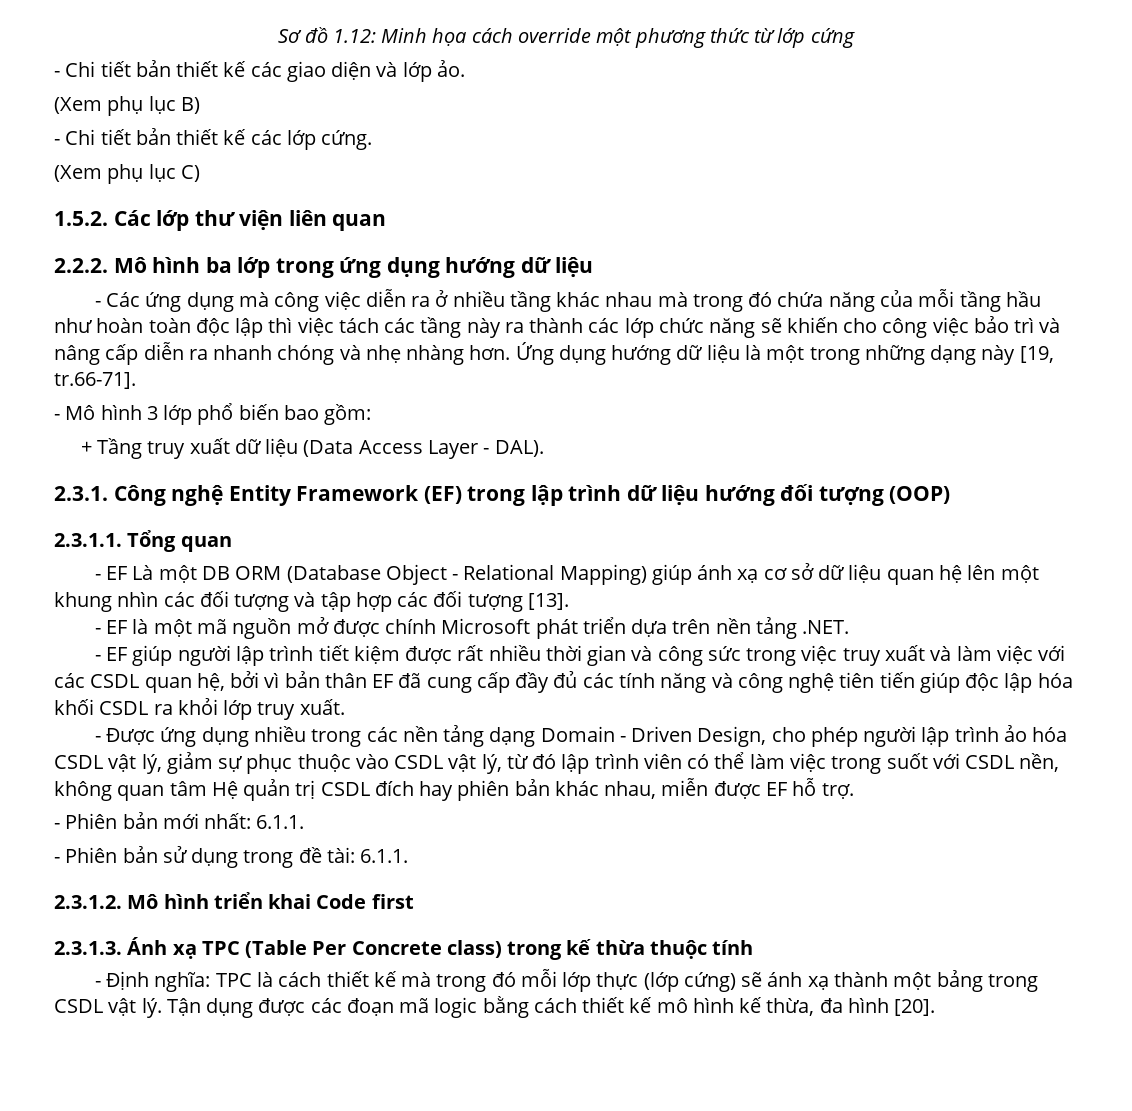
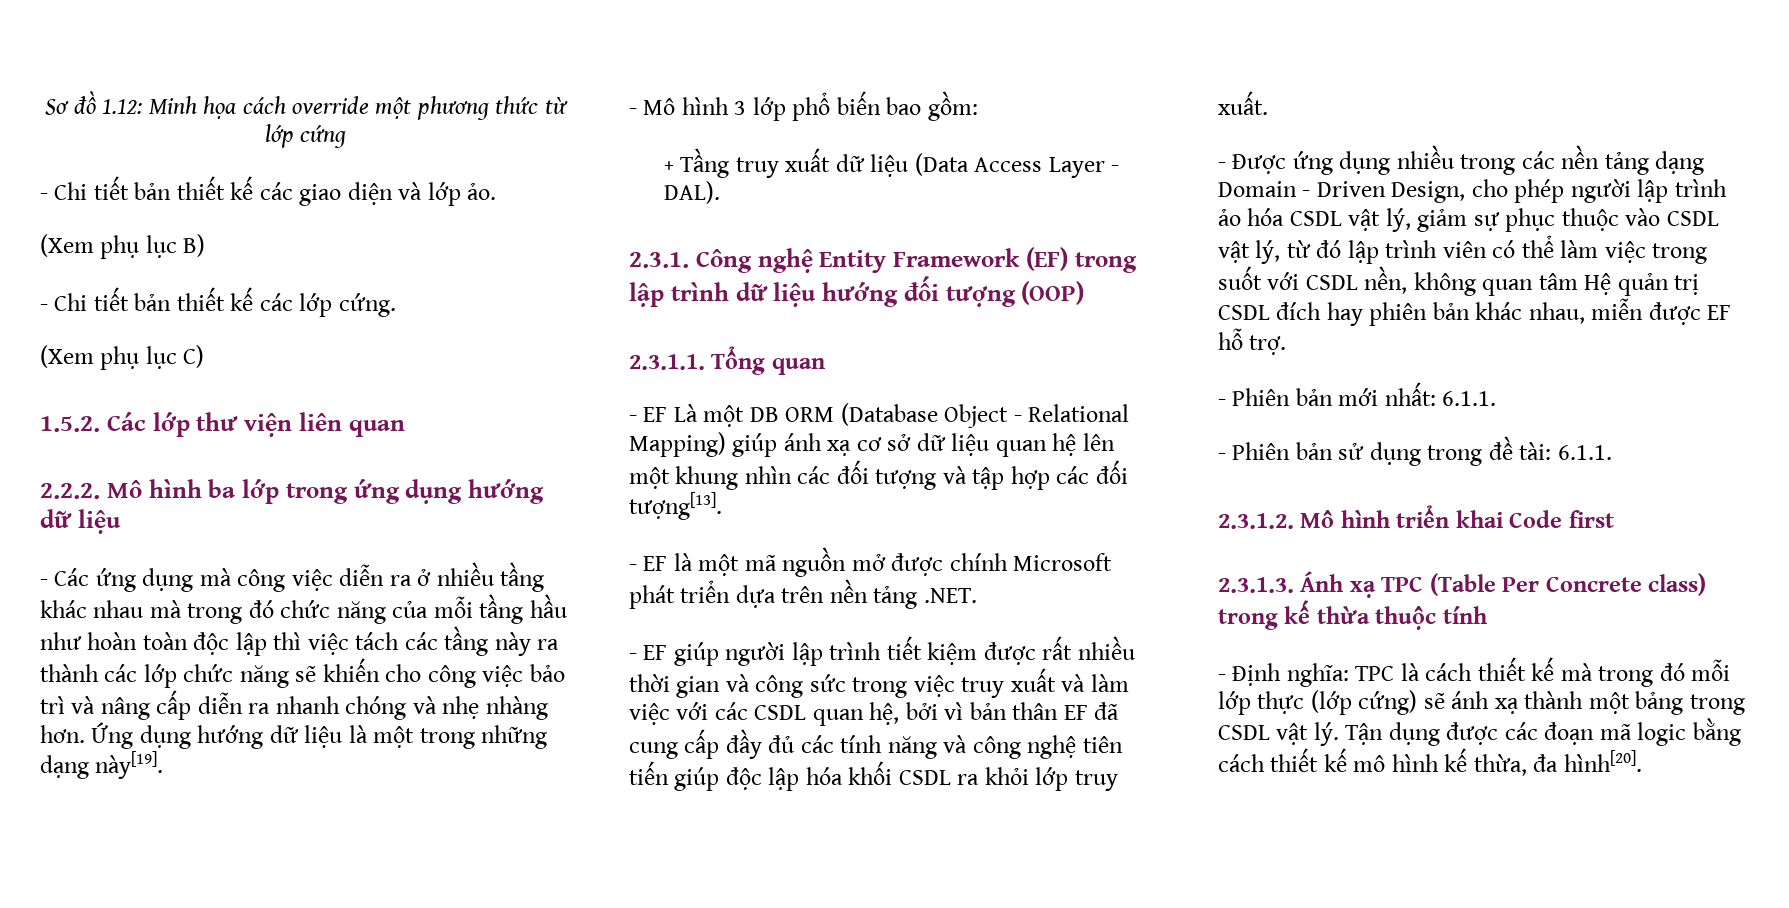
- - Các ứng dụng mà công việc diễn ra ở nhiều tầng khác nhau mà trong đó chứa năng của mỗi tầng hầu như hoàn toàn độc lập thì việc tách các tầng này ra thành các lớp chức năng sẽ khiến cho công việc bảo trì và nâng cấp diễn ra nhanh chóng và nhẹ nhàng hơn.
+ - Các ứng dụng mà công việc diễn ra ở nhiều tầng khác nhau mà trong đó chức năng của mỗi tầng hầu như hoàn toàn độc lập thì việc tách các tầng này ra thành các lớp chức năng sẽ khiến cho công việc bảo trì và nâng cấp diễn ra nhanh chóng và nhẹ nhàng hơn.
- Ứng dụng hướng dữ liệu là một trong những dạng này [19, tr.66-71].
+ Ứng dụng hướng dữ liệu là một trong những dạng này[19].
- - EF Là một DB ORM (Database Object - Relational Mapping) giúp ánh xạ cơ sở dữ liệu quan hệ lên một khung nhìn các đối tượng và tập hợp các đối tượng [13].
+ - EF Là một DB ORM (Database Object - Relational Mapping) giúp ánh xạ cơ sở dữ liệu quan hệ lên một khung nhìn các đối tượng và tập hợp các đối tượng[13].
- Tận dụng được các đoạn mã logic bằng cách thiết kế mô hình kế thừa, đa hình [20].
+ Tận dụng được các đoạn mã logic bằng cách thiết kế mô hình kế thừa, đa hình[20].

